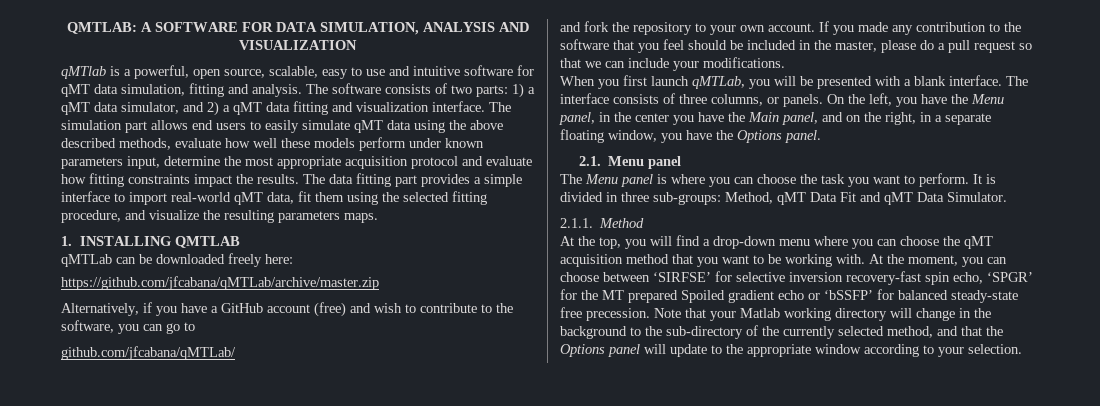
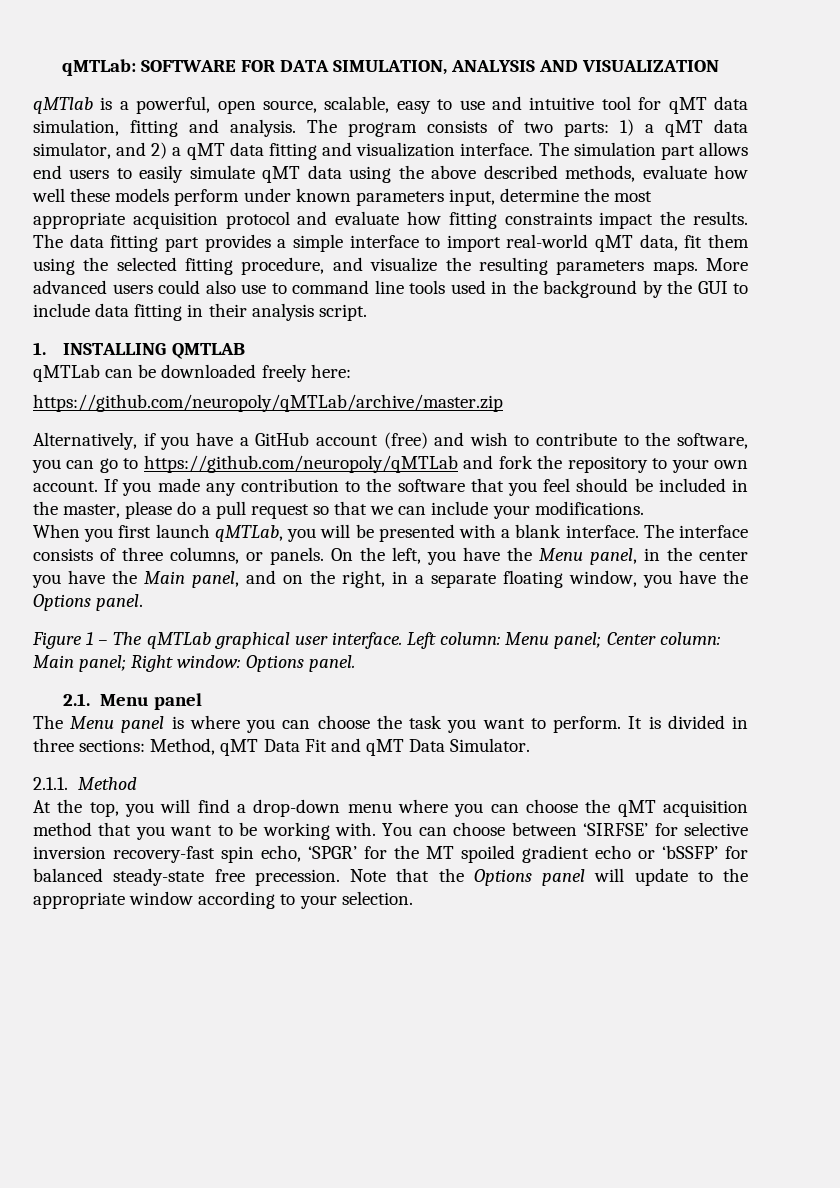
- QMTLAB: A SOFTWARE FOR DATA SIMULATION, ANALYSIS AND VISUALIZATION
+ qMTLab: SOFTWARE FOR DATA SIMULATION, ANALYSIS AND VISUALIZATION
- qMTlab is a powerful, open source, scalable, easy to use and intuitive software for qMT data simulation, fitting and analysis.
+ qMTlab is a powerful, open source, scalable, easy to use and intuitive tool for qMT data simulation, fitting and analysis.
- The software consists of two parts: 1) a qMT data simulator, and 2) a qMT data fitting and visualization interface.
+ The program consists of two parts: 1) a qMT data simulator, and 2) a qMT data fitting and visualization interface.
+ More advanced users could also use to command line tools used in the background by the GUI to include data fitting in their analysis script.
- https://github.com/jfcabana/qMTLab/archive/master.zip
+ https://github.com/neuropoly/qMTLab/archive/master.zip
- Alternatively, if you have a GitHub account (free) and wish to contribute to the software, you can go to
- github.com/jfcabana/qMTLab/
- and fork the repository to your own account.
+ Alternatively, if you have a GitHub account (free) and wish to contribute to the software, you can go to https://github.com/neuropoly/qMTLab and fork the repository to your own account.
+ Figure 1 – The qMTLab graphical user interface. Left column: Menu panel; Center column: Main panel; Right window: Options panel.
- It is divided in three sub-groups: Method, qMT Data Fit and qMT Data Simulator.
+ It is divided in three sections: Method, qMT Data Fit and qMT Data Simulator.
- At the moment, you can choose between ‘SIRFSE’ for selective inversion recovery-fast spin echo, ‘SPGR’ for the MT prepared Spoiled gradient echo or ‘bSSFP’ for balanced steady-state free precession.
+ You can choose between ‘SIRFSE’ for selective inversion recovery-fast spin echo, ‘SPGR’ for the MT spoiled gradient echo or ‘bSSFP’ for balanced steady-state free precession.
- Note that your Matlab working directory will change in the background to the sub-directory of the currently selected method, and that the Options panel will update to the appropriate window according to your selection.
+ Note that the Options panel will update to the appropriate window according to your selection.

